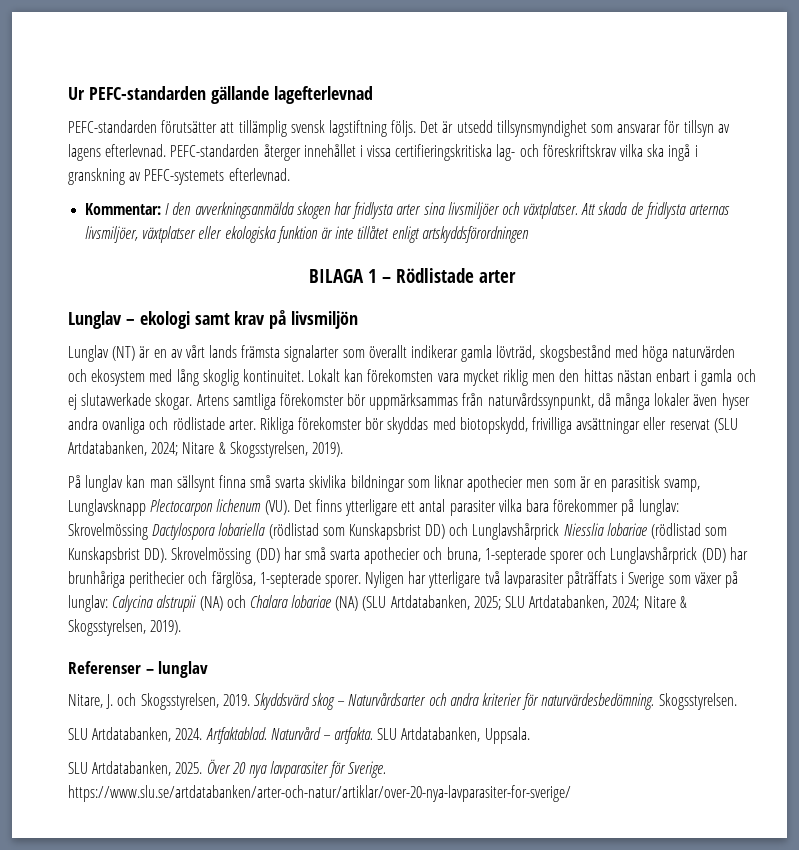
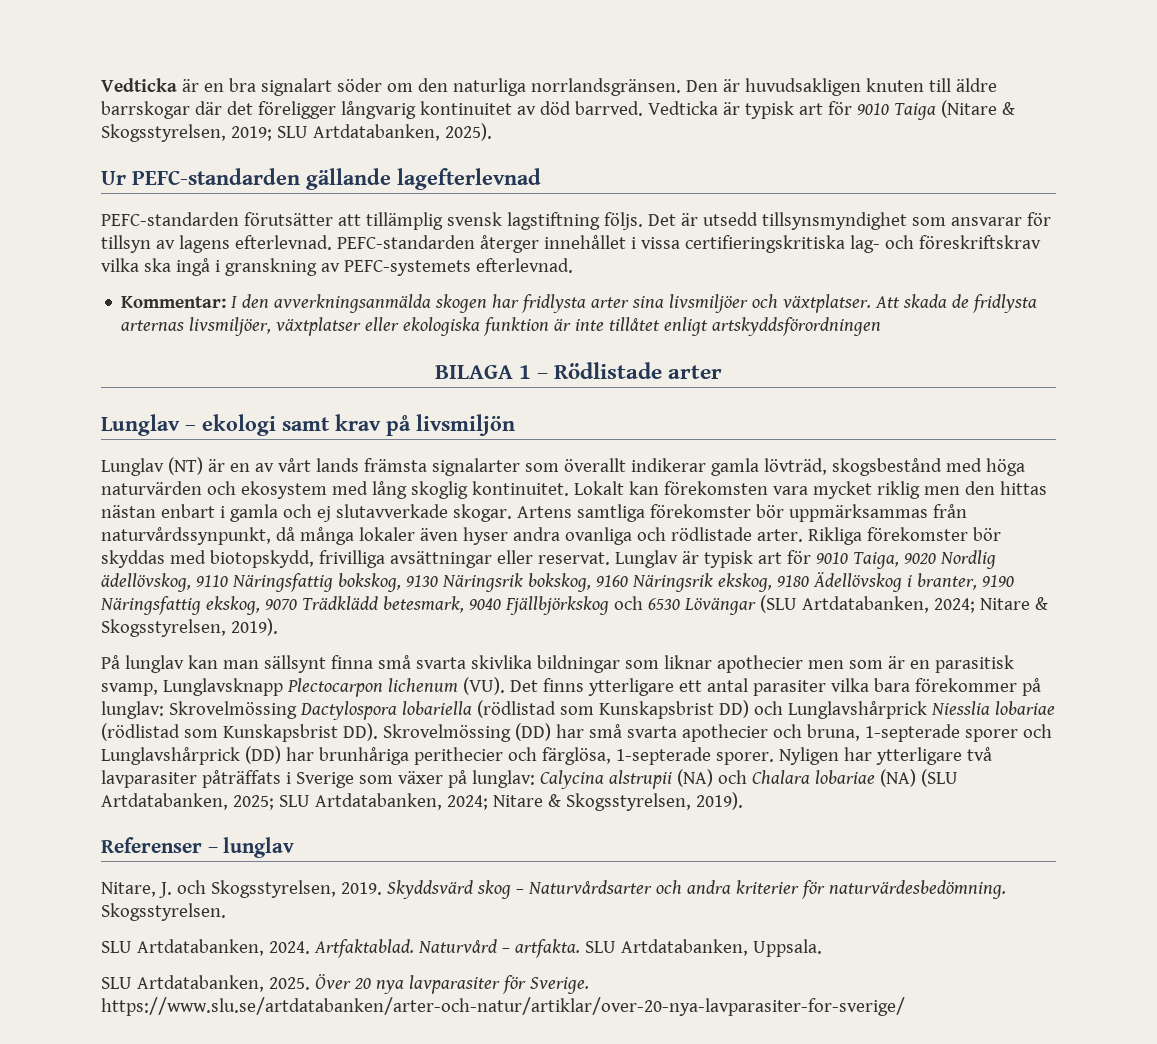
+ Vedticka är en bra signalart söder om den naturliga norrlandsgränsen. Den är huvudsakligen knuten till äldre barrskogar där det föreligger långvarig kontinuitet av död barrved. Vedticka är typisk art för 9010 Taiga (Nitare & Skogsstyrelsen, 2019; SLU Artdatabanken, 2025).
- Rikliga förekomster bör skyddas med biotopskydd, frivilliga avsättningar eller reservat (SLU Artdatabanken, 2024; Nitare & Skogsstyrelsen, 2019).
+ Rikliga förekomster bör skyddas med biotopskydd, frivilliga avsättningar eller reservat. Lunglav är typisk art för 9010 Taiga, 9020 Nordlig ädellövskog, 9110 Näringsfattig bokskog, 9130 Näringsrik bokskog, 9160 Näringsrik ekskog, 9180 Ädellövskog i branter, 9190 Näringsfattig ekskog, 9070 Trädklädd betesmark, 9040 Fjällbjörkskog och 6530 Lövängar (SLU Artdatabanken, 2024; Nitare & Skogsstyrelsen, 2019).

